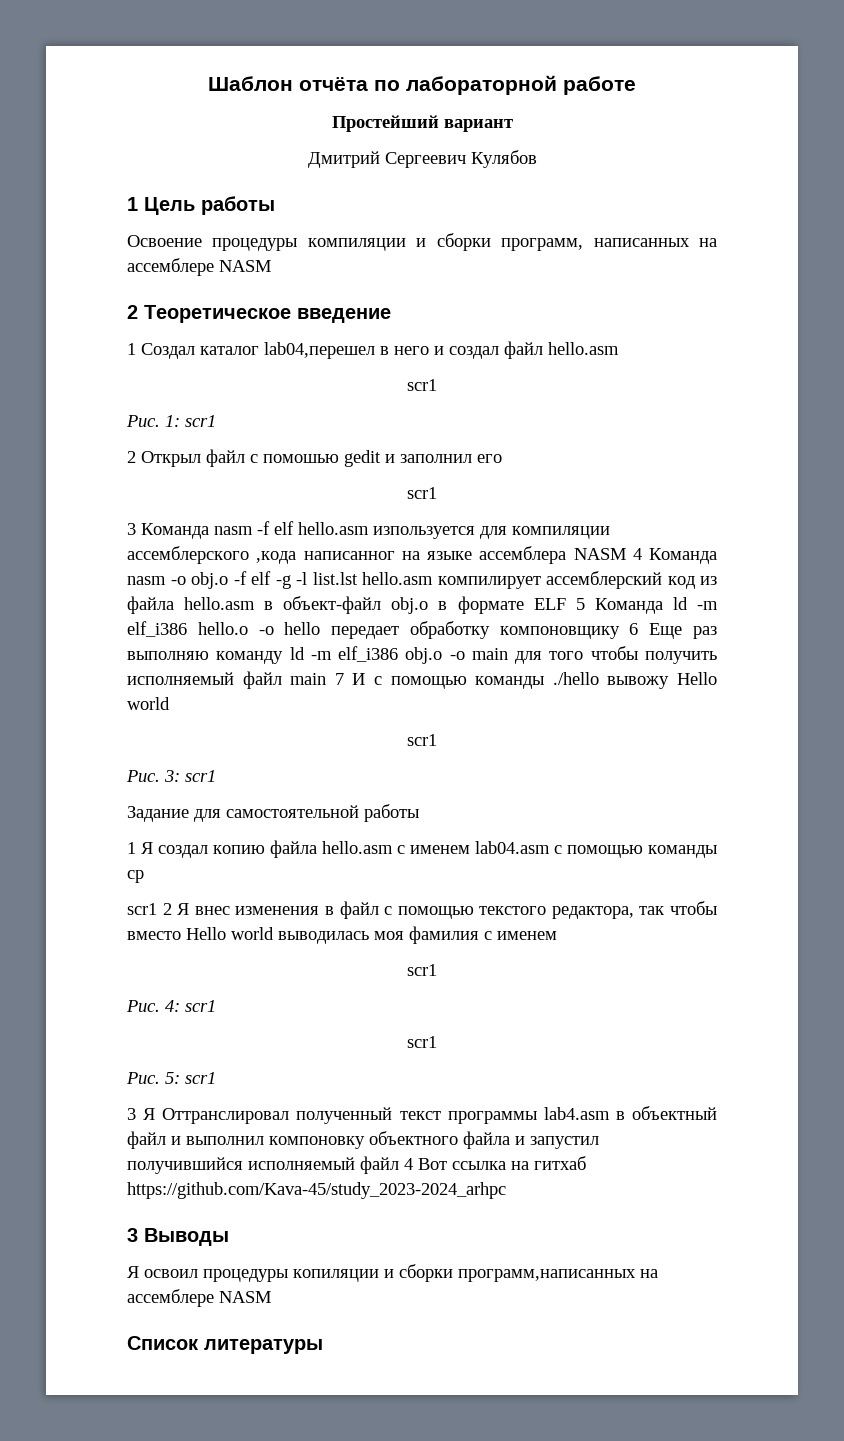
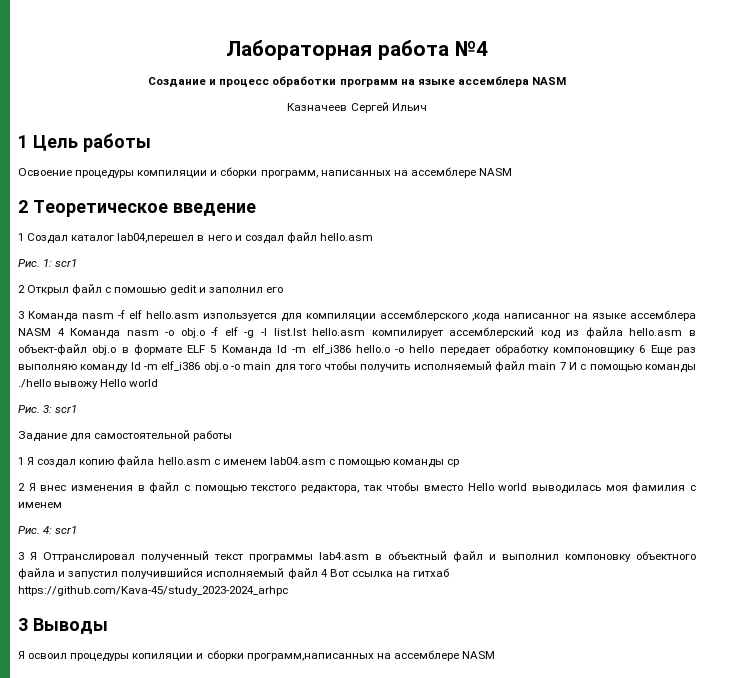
- Шаблон отчёта по лабораторной работе
- Простейший вариант
- Дмитрий Сергеевич Кулябов
+ Лабораторная работа №4
+ Cоздание и процесс обработки программ на языке ассемблера NASM
+ Казначеев Сергей Ильич
  1 Создал каталог lab04,перешел в него и создал файл hello.asm
- scr1
  2 Открыл файл с помошью gedit и заполнил его
- scr1
  3 Команда nasm -f elf hello.asm изпользуется для компиляции ассемблерского ,кода написанног на языке ассемблера NASM 4 Команда nasm -o obj.o -f elf -g -l list.lst hello.asm компилирует ассемблерский код из файла hello.asm в объект-файл obj.o в формате ELF 5 Команда ld -m elf_i386 hello.o -o hello передает обработку компоновщику 6 Еще раз выполняю команду ld -m elf_i386 obj.o -o main для того чтобы получить исполняемый файл main 7 И с помощью команды ./hello вывожу Hello world
- scr1
- scr1 2 Я внес изменения в файл с помощью текстого редактора, так чтобы вместо Hello world выводилась моя фамилия с именем
- scr1
+ 2 Я внес изменения в файл с помощью текстого редактора, так чтобы вместо Hello world выводилась моя фамилия с именем
  Рис. 4: scr1
- scr1
- Рис. 5: scr1
- Список литературы

